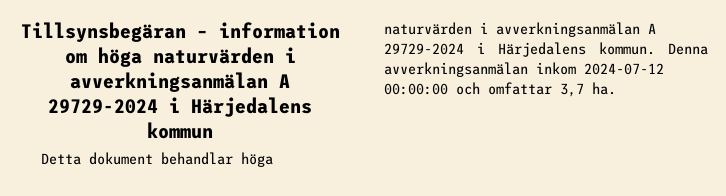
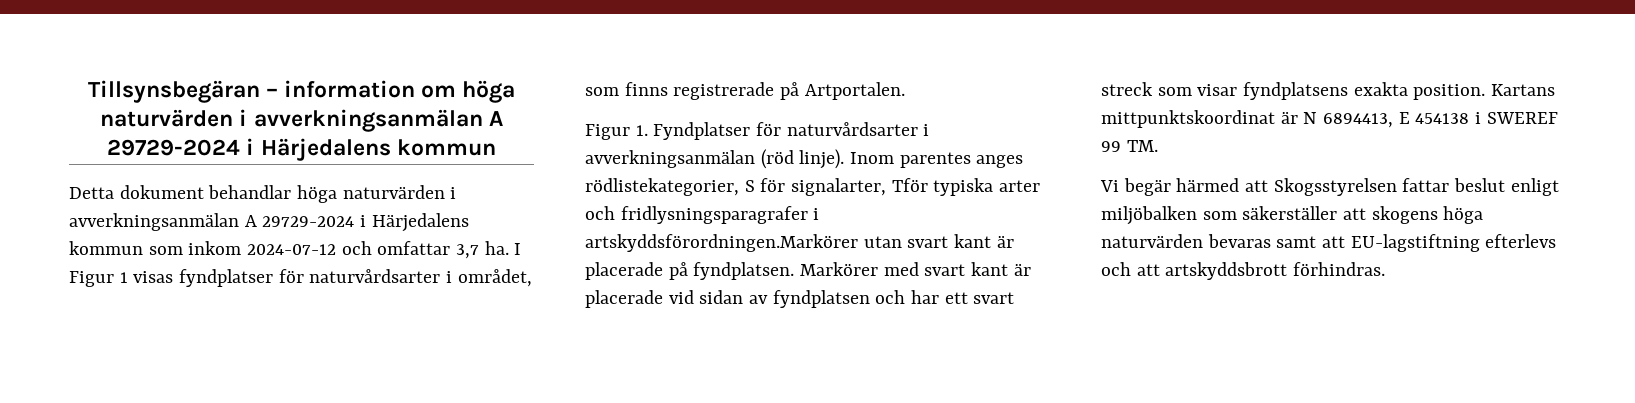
- Detta dokument behandlar höga naturvärden i avverkningsanmälan A 29729-2024 i Härjedalens kommun. Denna avverkningsanmälan inkom 2024-07-12 00:00:00 och omfattar 3,7 ha.
+ Detta dokument behandlar höga naturvärden i avverkningsanmälan A 29729-2024 i Härjedalens kommun som inkom 2024-07-12 och omfattar 3,7 ha.
+ I Figur 1 visas fyndplatser för naturvårdsarter i området, som finns registrerade på Artportalen.
+ Figur 1. Fyndplatser för naturvårdsarter i avverkningsanmälan (röd linje). Inom parentes anges rödlistekategorier, S för signalarter, Tför typiska arter och fridlysningsparagrafer i artskyddsförordningen.Markörer utan svart kant är placerade på fyndplatsen. Markörer med svart kant är placerade vid sidan av fyndplatsen och har ett svart streck som visar fyndplatsens exakta position. Kartans mittpunktskoordinat är N 6894413, E 454138 i SWEREF 99 TM.
+ Vi begär härmed att Skogsstyrelsen fattar beslut enligt miljöbalken som säkerställer att skogens höga naturvärden bevaras samt att EU-lagstiftning efterlevs och att artskyddsbrott förhindras.

